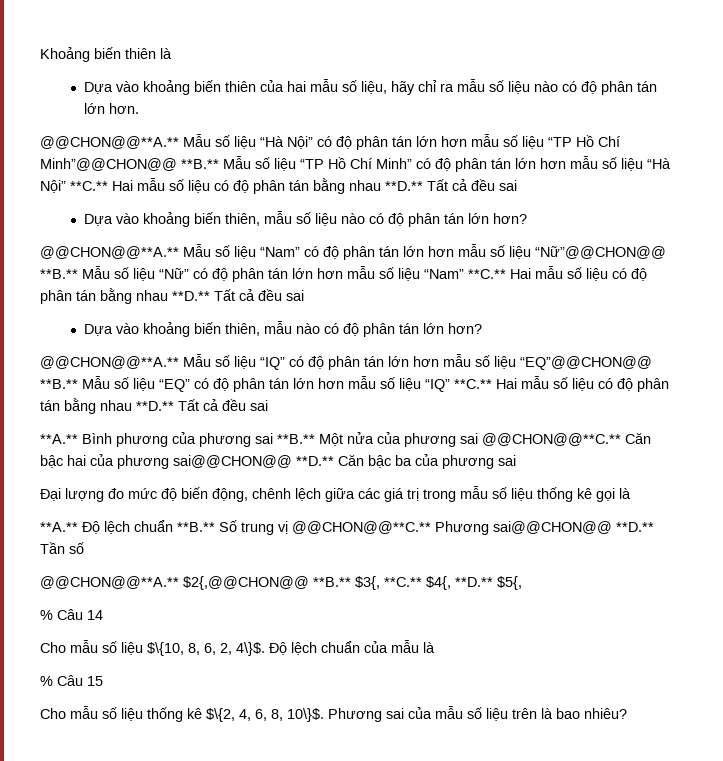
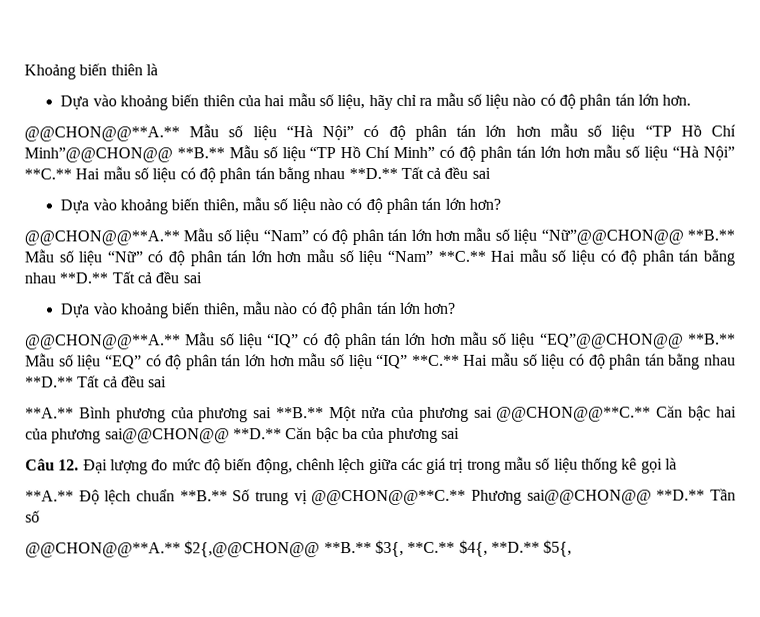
- Đại lượng đo mức độ biến động, chênh lệch giữa các giá trị trong mẫu số liệu thống kê gọi là
+ Câu 12. Đại lượng đo mức độ biến động, chênh lệch giữa các giá trị trong mẫu số liệu thống kê gọi là
- % Câu 14
- Cho mẫu số liệu $\{10, 8, 6, 2, 4\}$. Độ lệch chuẩn của mẫu là
- % Câu 15
- Cho mẫu số liệu thống kê $\{2, 4, 6, 8, 10\}$. Phương sai của mẫu số liệu trên là bao nhiêu?

